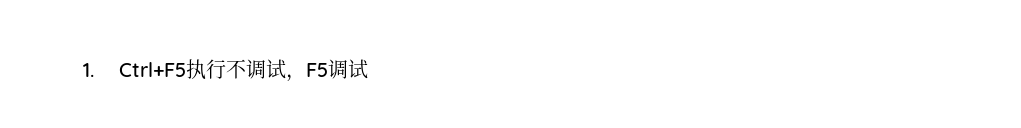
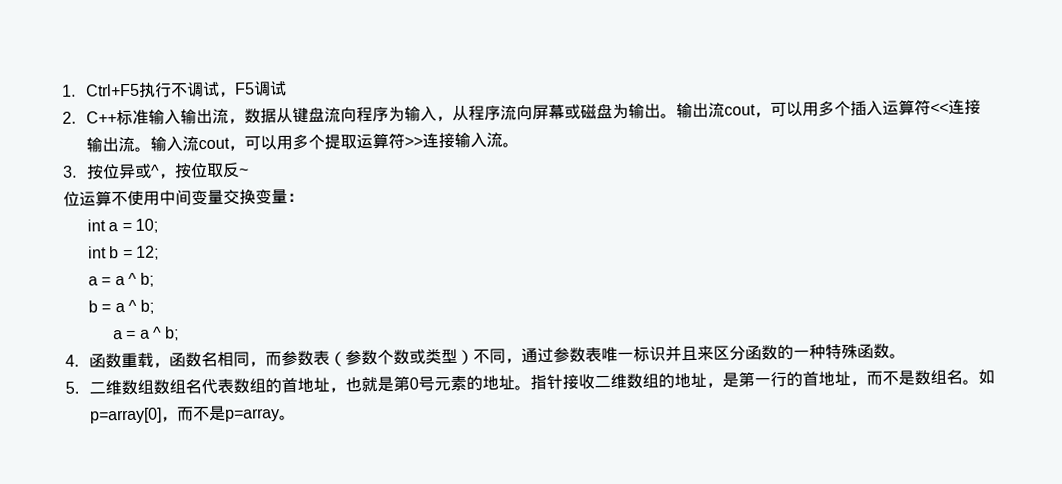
+ 2. C++标准输入输出流，数据从键盘流向程序为输入，从程序流向屏幕或磁盘为输出。输出流cout，可以用多个插入运算符<<连接输出流。输入流cout，可以用多个提取运算符>>连接输入流。
+ 3.按位异或^，按位取反~
+ 位运算不使用中间变量交换变量：
+ int a = 10;
+ int b = 12;
+ a = a ^ b;
+ b = a ^ b;
+ a = a ^ b;
+ 4.函数重载，函数名相同，而参数表（参数个数或类型）不同，通过参数表唯一标识并且来区分函数的一种特殊函数。
+ 5.二维数组数组名代表数组的首地址，也就是第0号元素的地址。指针接收二维数组的地址，是第一行的首地址，而不是数组名。如p=array[0]，而不是p=array。

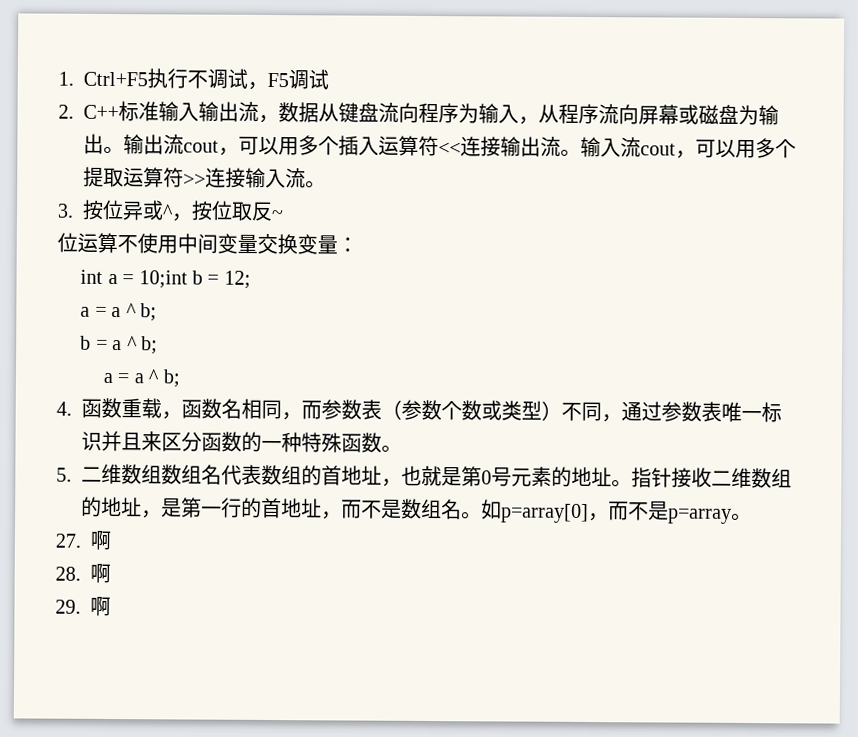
- int a = 10;
- int b = 12;
+ int a = 10;int b = 12;
+ 27.啊
+ 28.啊
+ 29.啊

